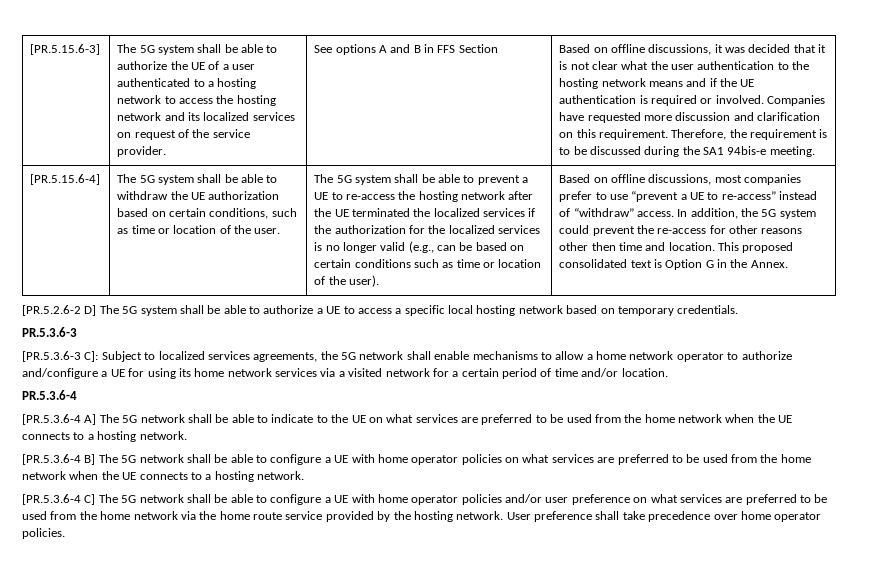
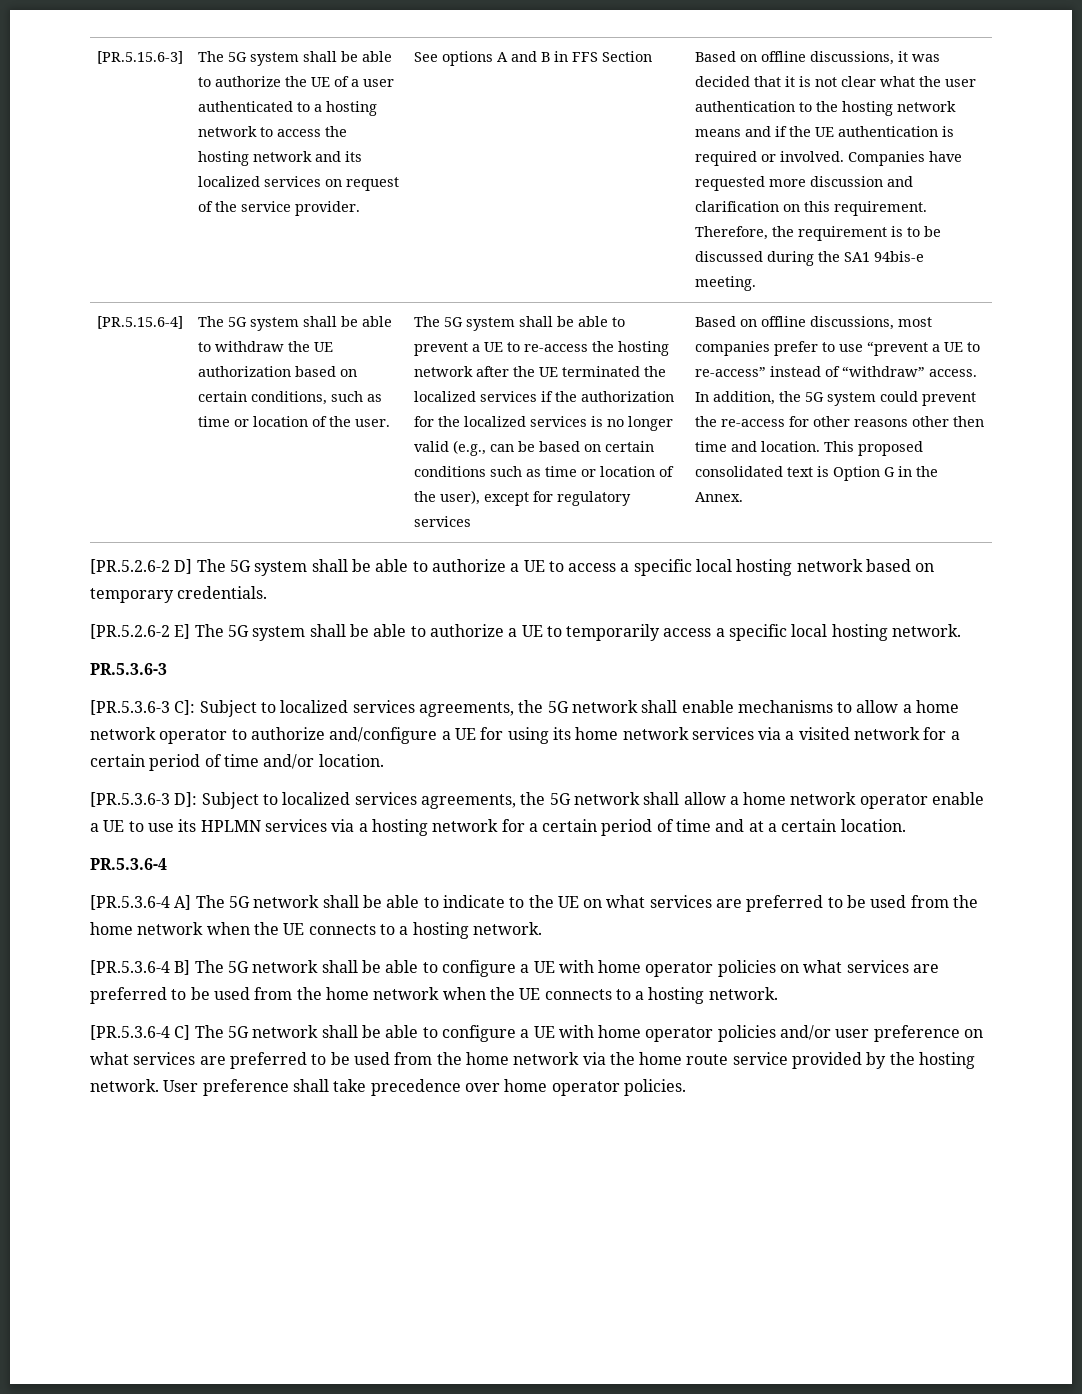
- The 5G system shall be able to prevent a UE to re-access the hosting network after the UE terminated the localized services if the authorization for the localized services is no longer valid (e.g., can be based on certain conditions such as time or location of the user).
+ The 5G system shall be able to prevent a UE to re-access the hosting network after the UE terminated the localized services if the authorization for the localized services is no longer valid (e.g., can be based on certain conditions such as time or location of the user), except for regulatory services
+ [PR.5.2.6-2 E] The 5G system shall be able to authorize a UE to temporarily access a specific local hosting network.
+ [PR.5.3.6-3 D]: Subject to localized services agreements, the 5G network shall allow a home network operator enable a UE to use its HPLMN services via a hosting network for a certain period of time and at a certain location.

